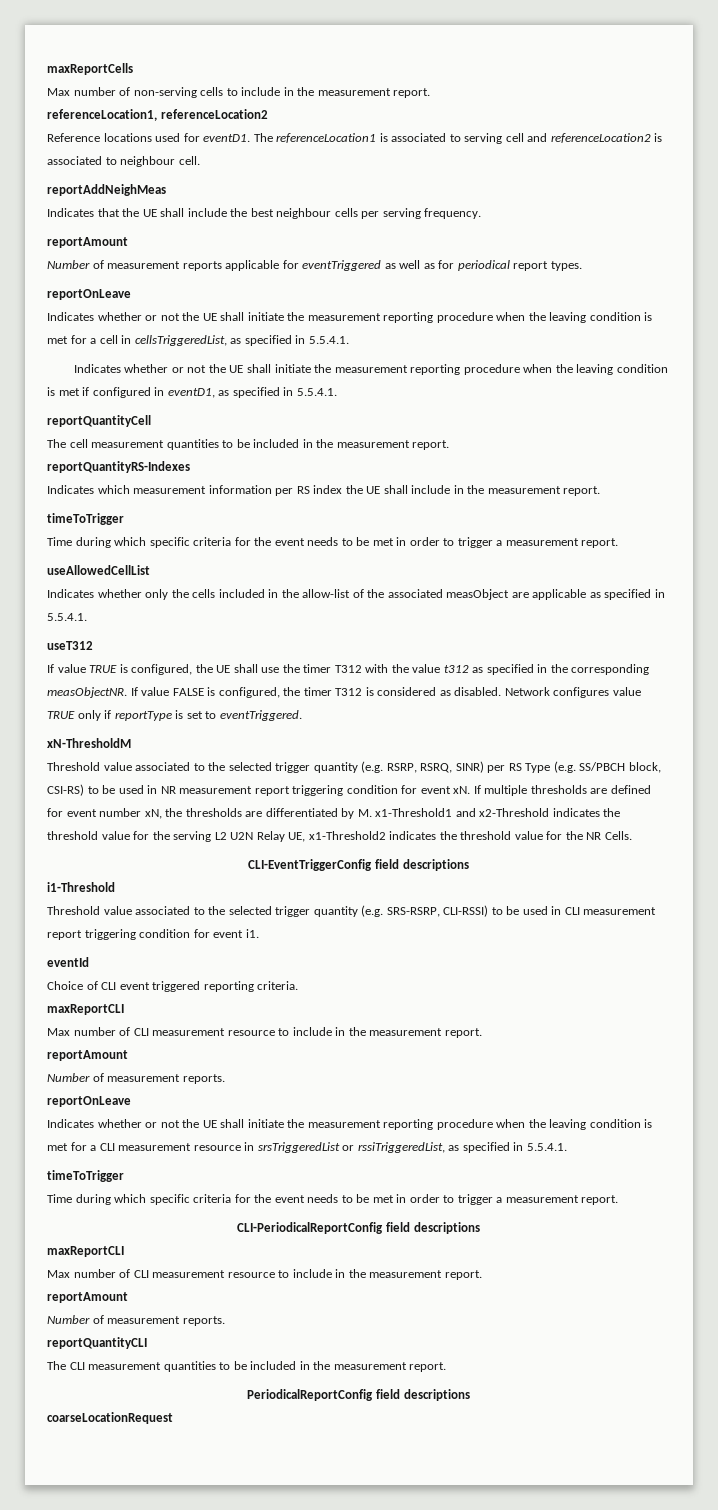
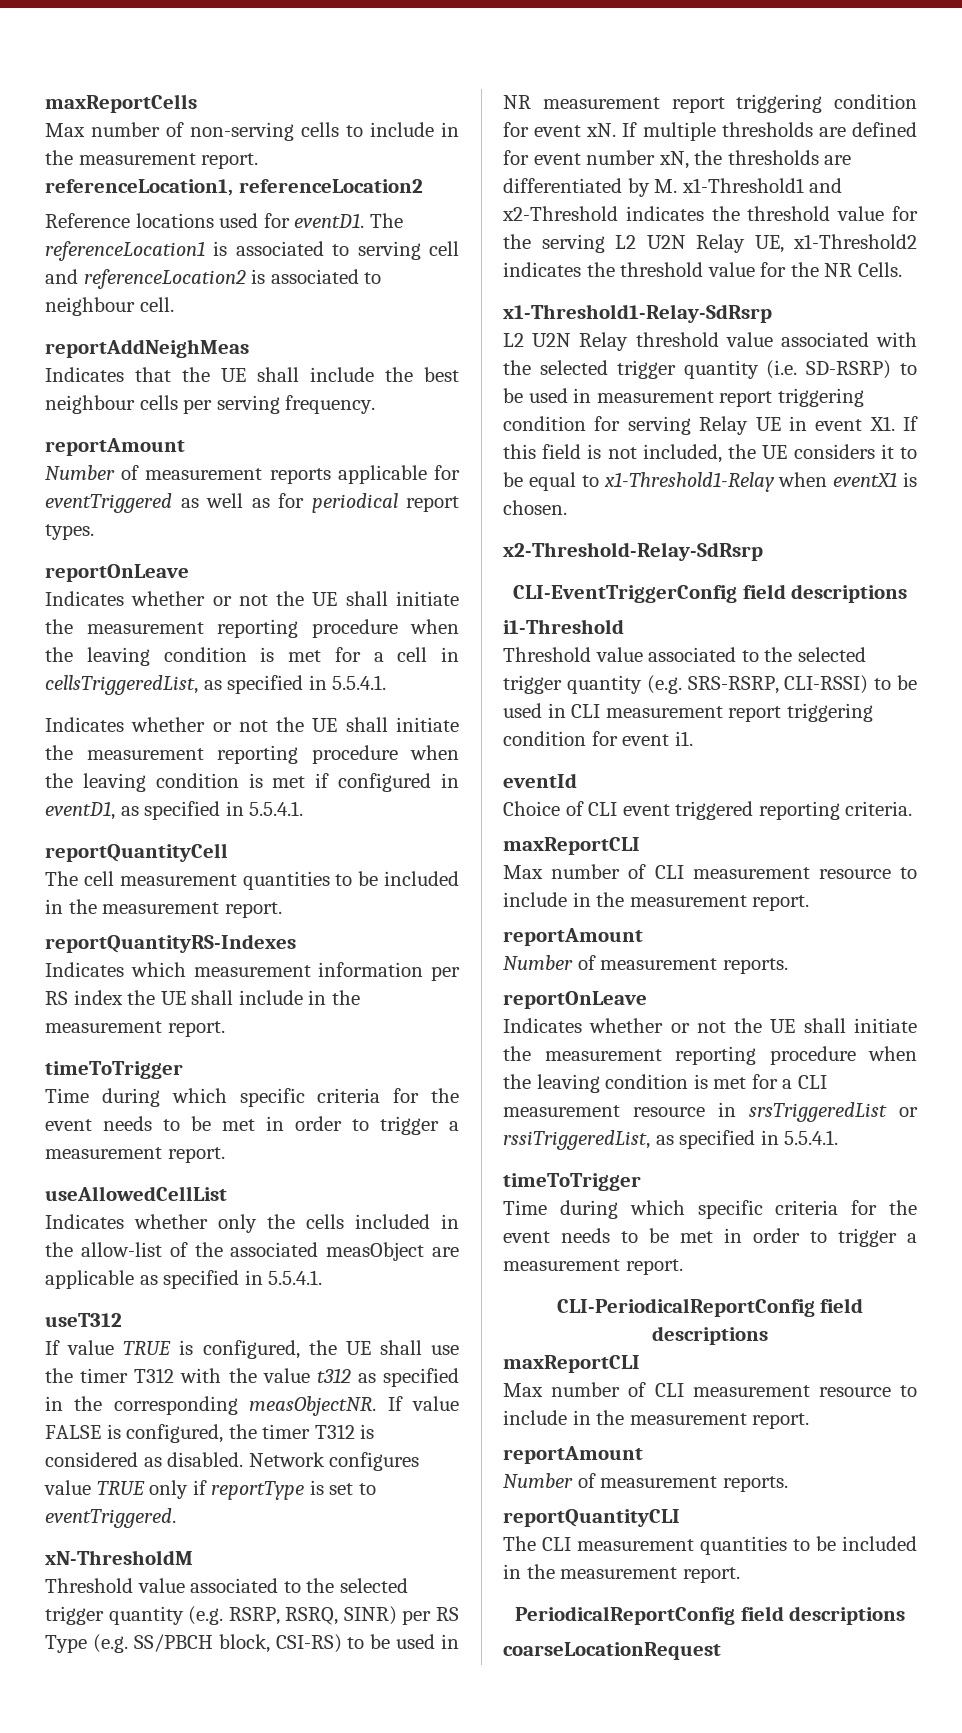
+ x1-Threshold1-Relay-SdRsrp
+ L2 U2N Relay threshold value associated with the selected trigger quantity (i.e. SD-RSRP) to be used in measurement report triggering condition for serving Relay UE in event X1. If this field is not included, the UE considers it to be equal to x1-Threshold1-Relay when eventX1 is chosen.
+ x2-Threshold-Relay-SdRsrp

